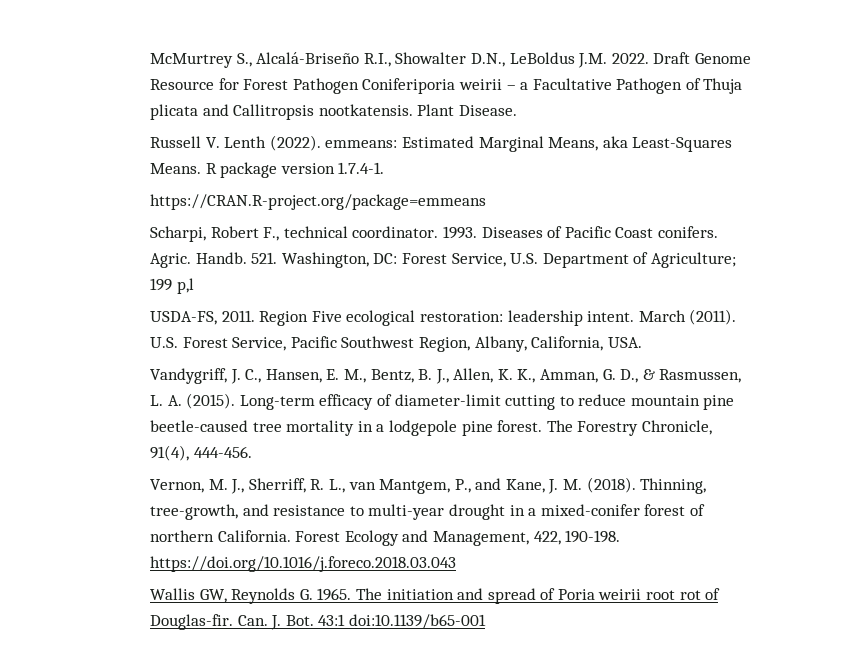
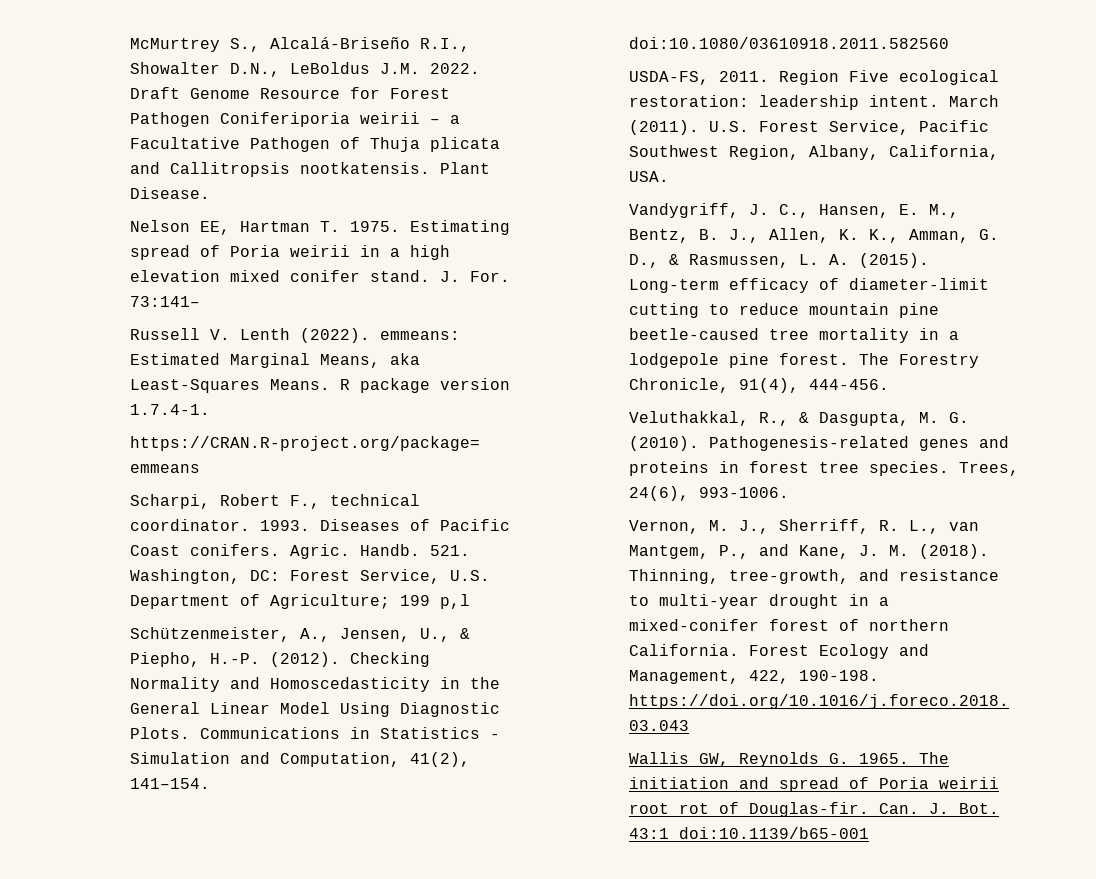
+ Nelson EE, Hartman T. 1975. Estimating spread of Poria weirii in a high elevation mixed conifer stand. J. For. 73:141–
+ Schützenmeister, A., Jensen, U., & Piepho, H.-P. (2012). Checking Normality and Homoscedasticity in the General Linear Model Using Diagnostic Plots. Communications in Statistics - Simulation and Computation, 41(2), 141–154. doi:10.1080/03610918.2011.582560
+ Veluthakkal, R., & Dasgupta, M. G. (2010). Pathogenesis-related genes and proteins in forest tree species. Trees, 24(6), 993-1006.

